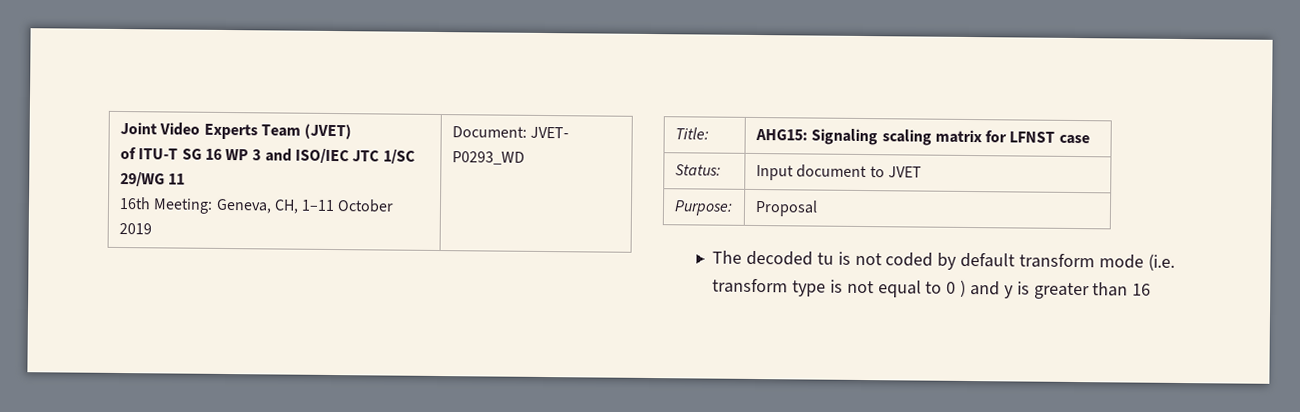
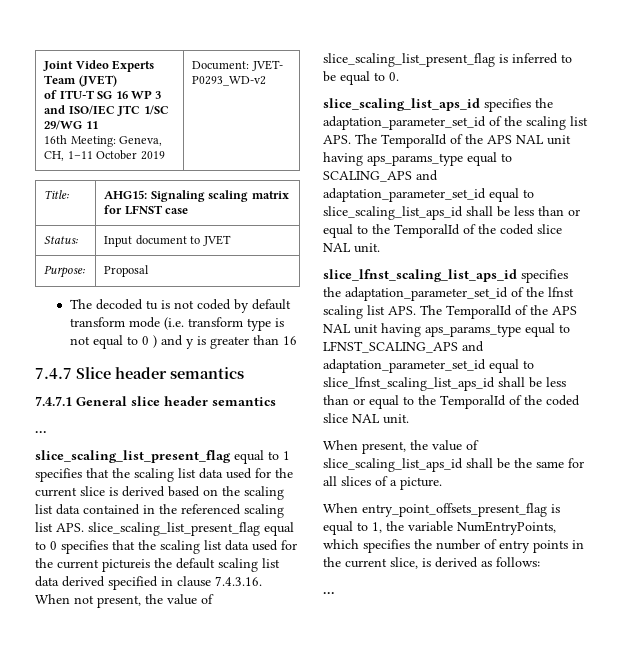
  Joint Video Experts Team (JVET)
  of ITU-T SG 16 WP 3 and ISO/IEC JTC 1/SC 29/WG 11
- 16th Meeting: Geneva, CH, 1–11 October 2019 | Document: JVET- P0293_WD
+ 16th Meeting: Geneva, CH, 1–11 October 2019 | Document: JVET- P0293_WD-v2
+ 7.4.7 Slice header semantics
+ 7.4.7.1 General slice header semantics
+ …
+ slice_scaling_list_present_flag equal to 1 specifies that the scaling list data used for the current slice is derived based on the scaling list data contained in the referenced scaling list APS. slice_scaling_list_present_flag equal to 0 specifies that the scaling list data used for the current pictureis the default scaling list data derived specified in clause 7.4.3.16. When not present, the value of slice_scaling_list_present_flag is inferred to be equal to 0.
+ slice_scaling_list_aps_id specifies the adaptation_parameter_set_id of the scaling list APS. The TemporalId of the APS NAL unit having aps_params_type equal to SCALING_APS and adaptation_parameter_set_id equal to slice_scaling_list_aps_id shall be less than or equal to the TemporalId of the coded slice NAL unit.
+ slice_lfnst_scaling_list_aps_id specifies the adaptation_parameter_set_id of the lfnst scaling list APS. The TemporalId of the APS NAL unit having aps_params_type equal to LFNST_SCALING_APS and adaptation_parameter_set_id equal to slice_lfnst_scaling_list_aps_id shall be less than or equal to the TemporalId of the coded slice NAL unit.
+ When present, the value of slice_scaling_list_aps_id shall be the same for all slices of a picture.
+ When entry_point_offsets_present_flag is equal to 1, the variable NumEntryPoints, which specifies the number of entry points in the current slice, is derived as follows:
+ …

